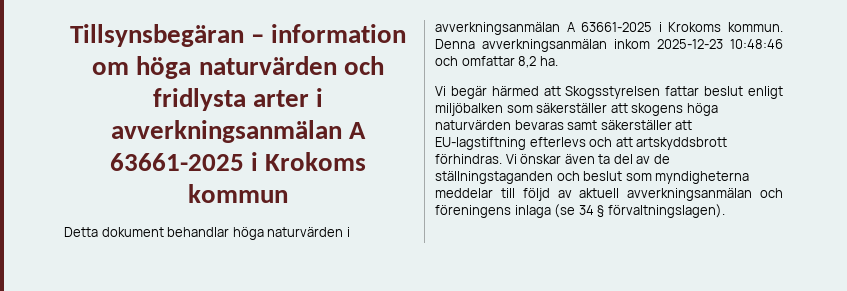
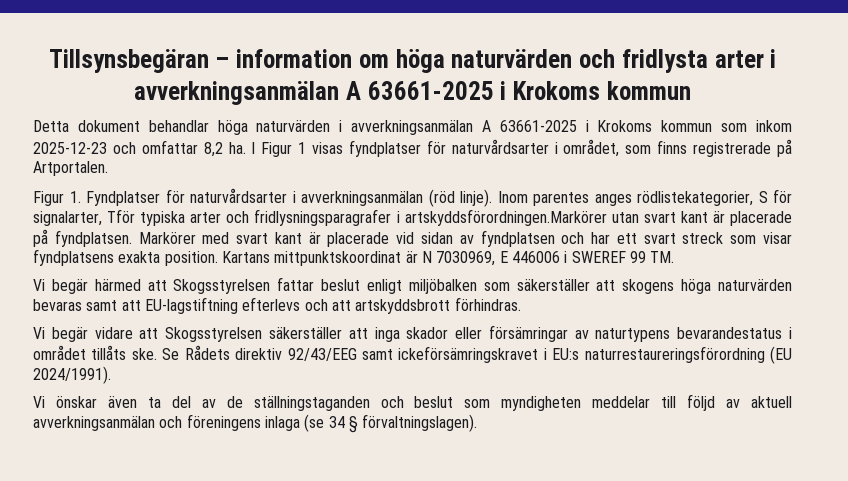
- Detta dokument behandlar höga naturvärden i avverkningsanmälan A 63661-2025 i Krokoms kommun. Denna avverkningsanmälan inkom 2025-12-23 10:48:46 och omfattar 8,2 ha.
+ Detta dokument behandlar höga naturvärden i avverkningsanmälan A 63661-2025 i Krokoms kommun som inkom 2025-12-23 och omfattar 8,2 ha. I Figur 1 visas fyndplatser för naturvårdsarter i området, som finns registrerade på Artportalen.
+ Figur 1. Fyndplatser för naturvårdsarter i avverkningsanmälan (röd linje). Inom parentes anges rödlistekategorier, S för signalarter, Tför typiska arter och fridlysningsparagrafer i artskyddsförordningen.Markörer utan svart kant är placerade på fyndplatsen. Markörer med svart kant är placerade vid sidan av fyndplatsen och har ett svart streck som visar fyndplatsens exakta position. Kartans mittpunktskoordinat är N 7030969, E 446006 i SWEREF 99 TM.
- Vi begär härmed att Skogsstyrelsen fattar beslut enligt miljöbalken som säkerställer att skogens höga naturvärden bevaras samt säkerställer att EU-lagstiftning efterlevs och att artskyddsbrott förhindras. Vi önskar även ta del av de ställningstaganden och beslut som myndigheterna meddelar till följd av aktuell avverkningsanmälan och föreningens inlaga (se 34 § förvaltningslagen).
+ Vi begär härmed att Skogsstyrelsen fattar beslut enligt miljöbalken som säkerställer att skogens höga naturvärden bevaras samt att EU-lagstiftning efterlevs och att artskyddsbrott förhindras.
+ Vi begär vidare att Skogsstyrelsen säkerställer att inga skador eller försämringar av naturtypens bevarandestatus i området tillåts ske. Se Rådets direktiv 92/43/EEG samt ickeförsämringskravet i EU:s naturrestaureringsförordning (EU 2024/1991).
+ Vi önskar även ta del av de ställningstaganden och beslut som myndigheten meddelar till följd av aktuell avverkningsanmälan och föreningens inlaga (se 34 § förvaltningslagen).

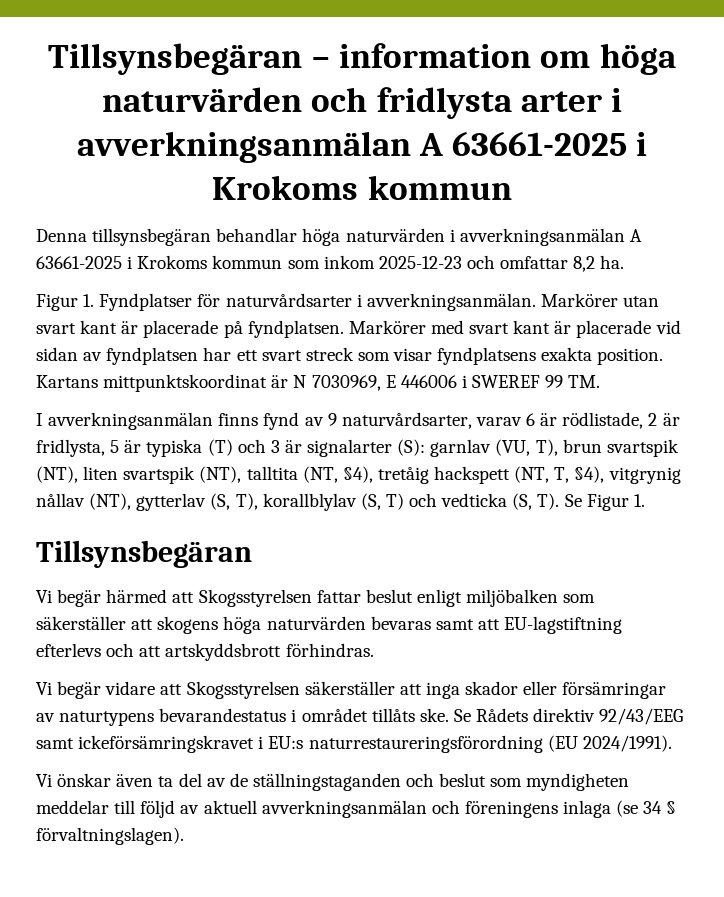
- Detta dokument behandlar höga naturvärden i avverkningsanmälan A 63661-2025 i Krokoms kommun som inkom 2025-12-23 och omfattar 8,2 ha. I Figur 1 visas fyndplatser för naturvårdsarter i området, som finns registrerade på Artportalen.
+ Denna tillsynsbegäran behandlar höga naturvärden i avverkningsanmälan A 63661-2025 i Krokoms kommun som inkom 2025-12-23 och omfattar 8,2 ha.
- Figur 1. Fyndplatser för naturvårdsarter i avverkningsanmälan (röd linje). Inom parentes anges rödlistekategorier, S för signalarter, Tför typiska arter och fridlysningsparagrafer i artskyddsförordningen.Markörer utan svart kant är placerade på fyndplatsen.
+ Figur 1. Fyndplatser för naturvårdsarter i avverkningsanmälan. Markörer utan svart kant är placerade på fyndplatsen.
- Markörer med svart kant är placerade vid sidan av fyndplatsen och har ett svart streck som visar fyndplatsens exakta position.
+ Markörer med svart kant är placerade vid sidan av fyndplatsen har ett svart streck som visar fyndplatsens exakta position.
+ I avverkningsanmälan finns fynd av 9 naturvårdsarter, varav 6 är rödlistade, 2 är fridlysta, 5 är typiska (T) och 3 är signalarter (S): garnlav (VU, T), brun svartspik (NT), liten svartspik (NT), talltita (NT, §4), tretåig hackspett (NT, T, §4), vitgrynig nållav (NT), gytterlav (S, T), korallblylav (S, T) och vedticka (S, T). Se Figur 1.
+ Tillsynsbegäran

